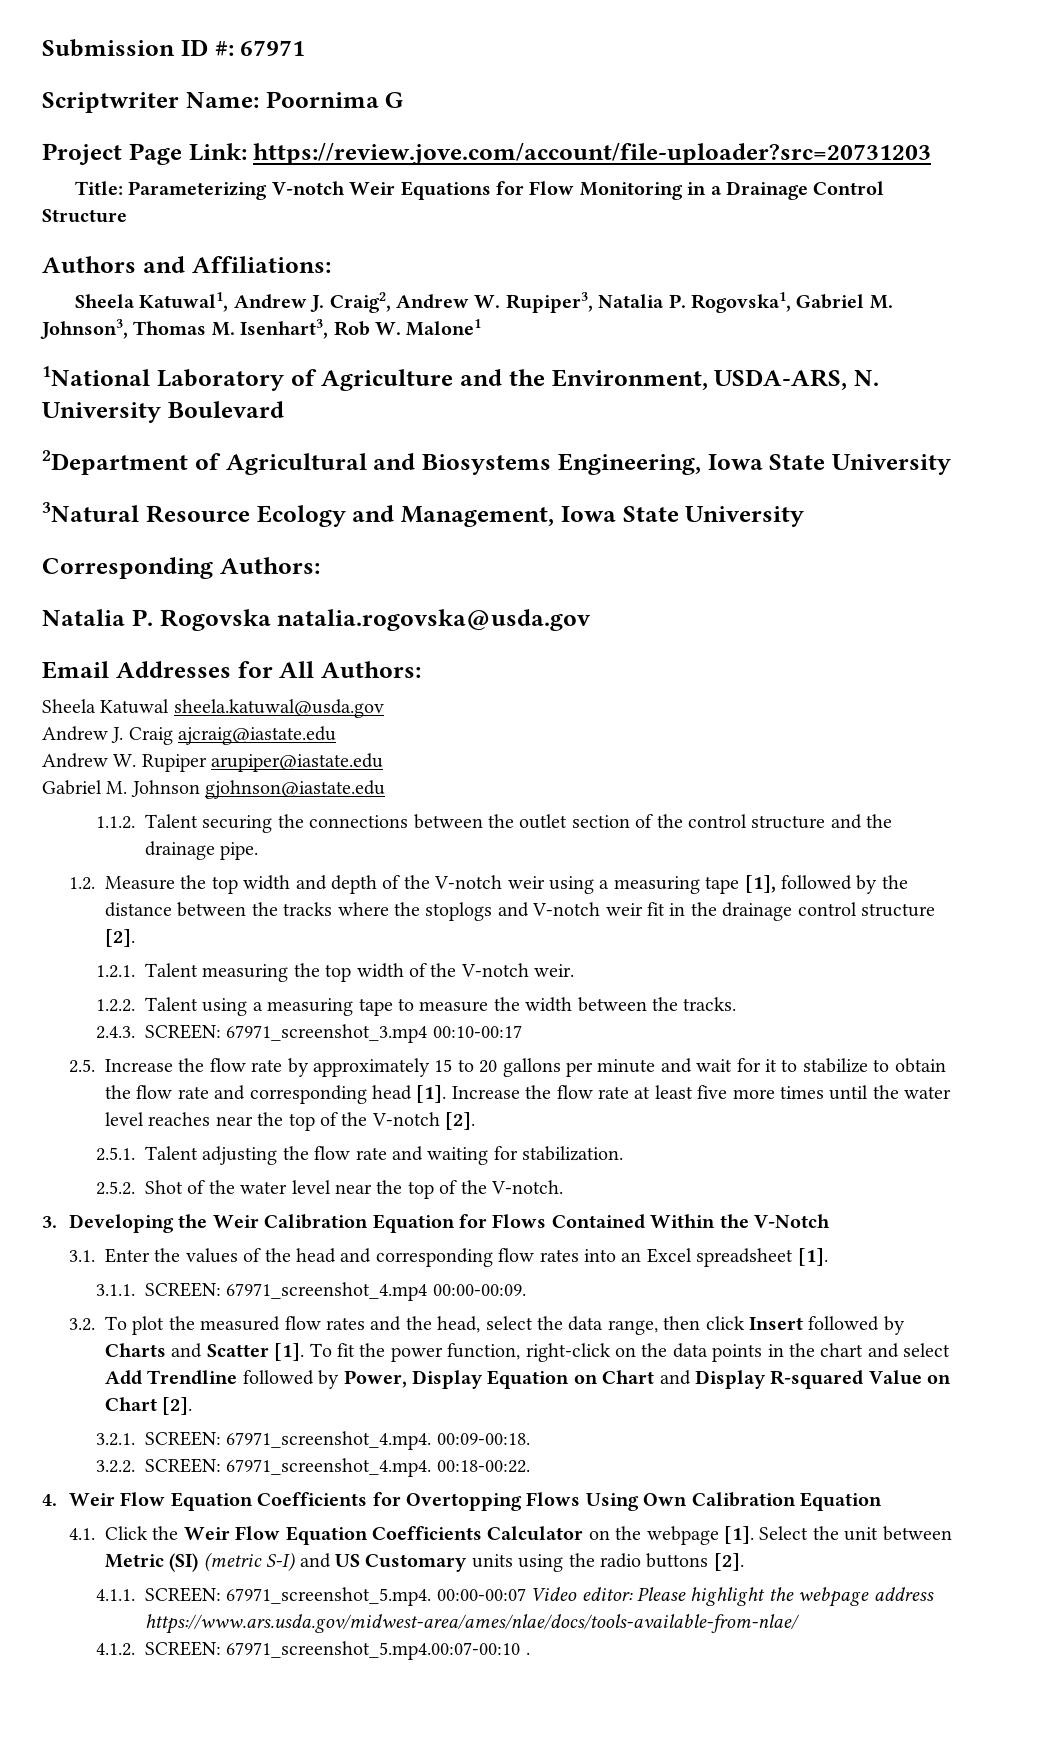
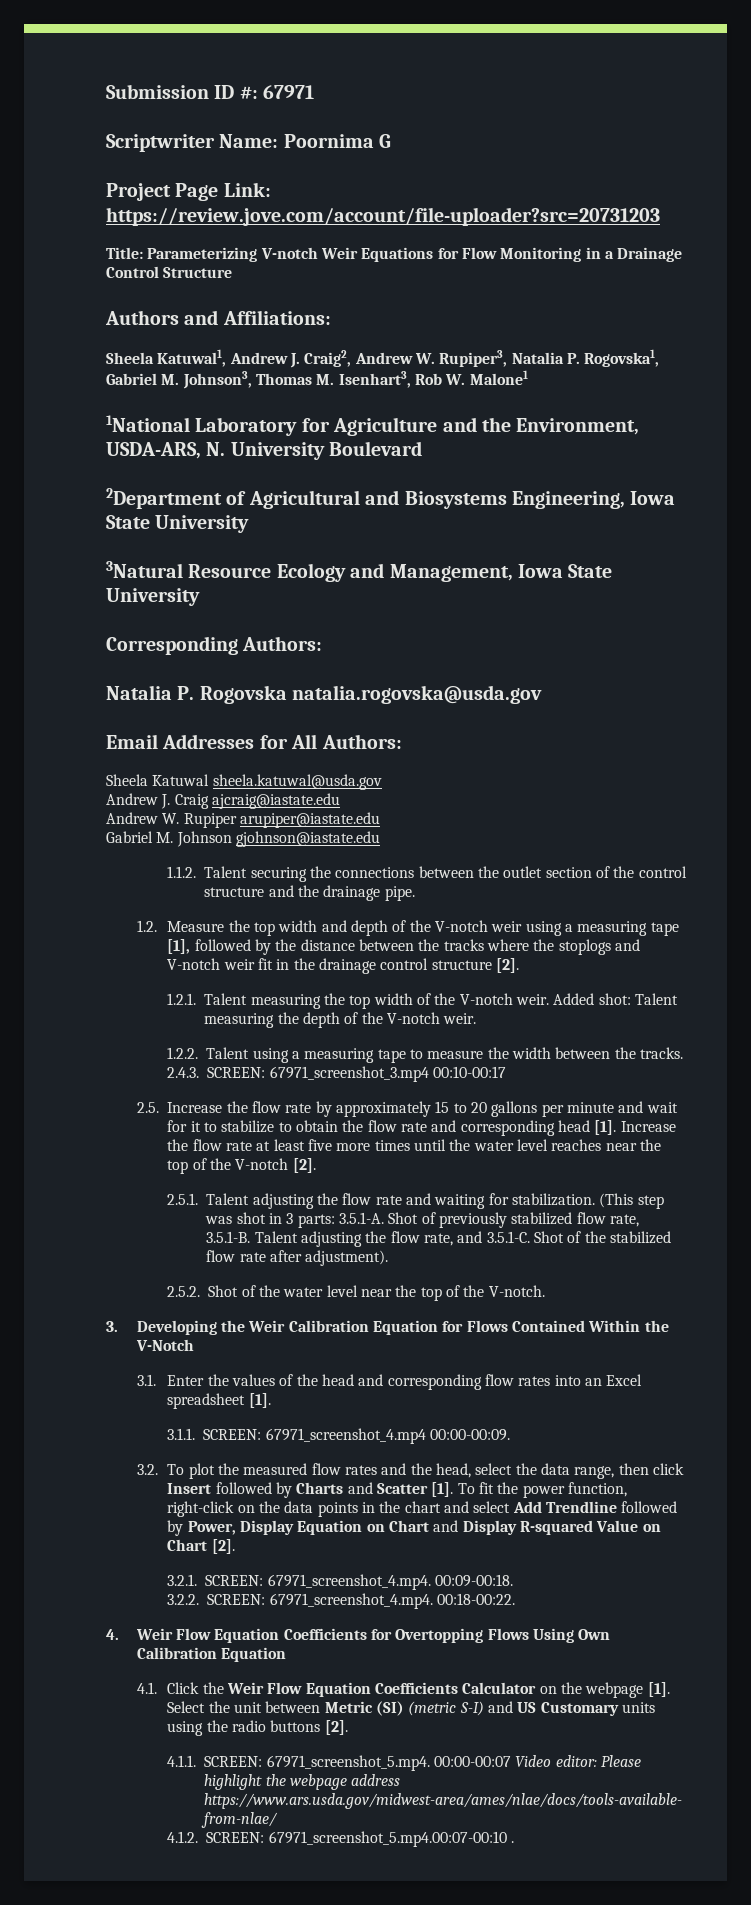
- 1National Laboratory of Agriculture and the Environment, USDA-ARS, N. University Boulevard
+ 1National Laboratory for Agriculture and the Environment, USDA-ARS, N. University Boulevard
+ Added shot: Talent measuring the depth of the V-notch weir.
+ (This step was shot in 3 parts: 3.5.1-A. Shot of previously stabilized flow rate, 3.5.1-B. Talent adjusting the flow rate, and 3.5.1-C. Shot of the stabilized flow rate after adjustment).

